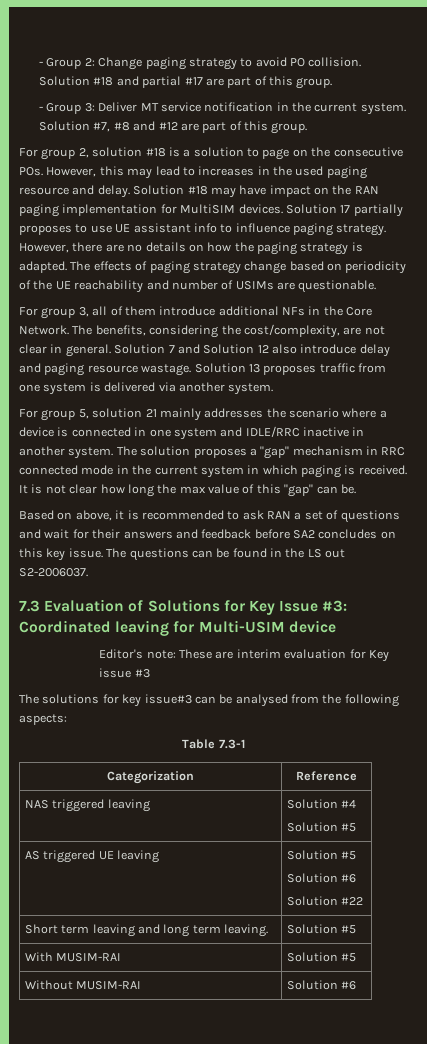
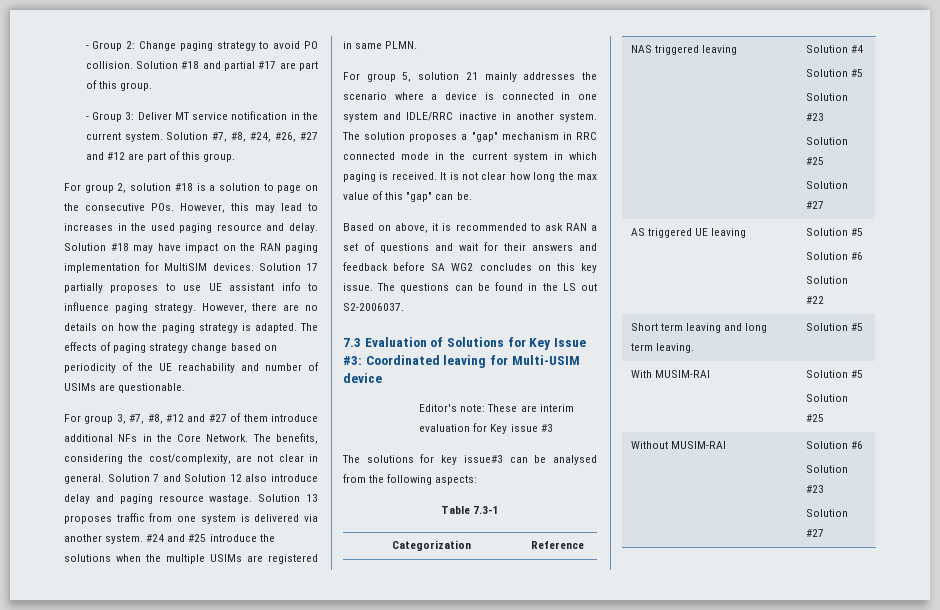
- Solution #7, #8 and #12 are part of this group.
+ Solution #7, #8, #24, #26, #27 and #12 are part of this group.
- For group 3, all of them introduce additional NFs in the Core Network.
+ For group 3, #7, #8, #12 and #27 of them introduce additional NFs in the Core Network.
+ #24 and #25 introduce the solutions when the multiple USIMs are registered in same PLMN.
- Based on above, it is recommended to ask RAN a set of questions and wait for their answers and feedback before SA2 concludes on this key issue.
+ Based on above, it is recommended to ask RAN a set of questions and wait for their answers and feedback before SA WG2 concludes on this key issue.
  NAS triggered leaving | Solution #4
  Solution #5
+ Solution #23
+ Solution #25
+ Solution #27
  With MUSIM-RAI | Solution #5
+ Solution #25
  Without MUSIM-RAI | Solution #6
+ Solution #23
+ Solution #27

